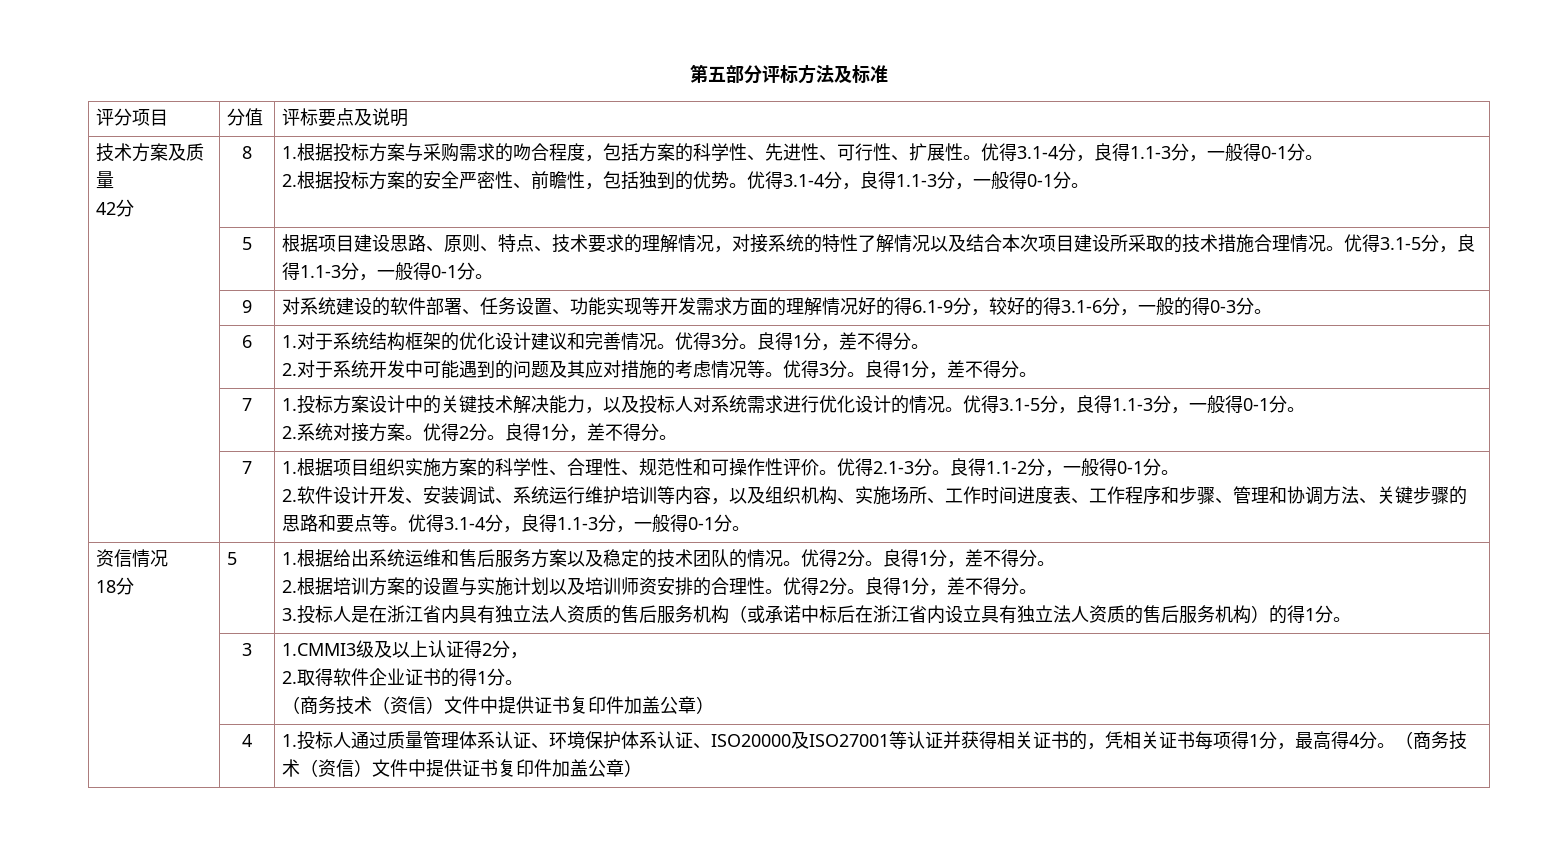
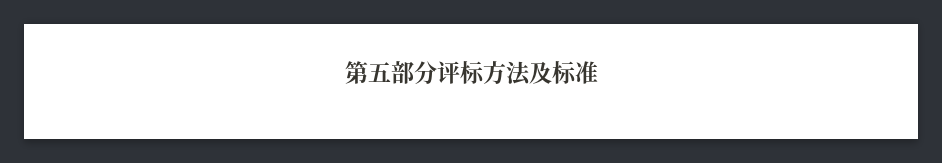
- 评分项目 | 分值 | 评标要点及说明
- 技术方案及质量
- 42分 | 8 | 1.根据投标方案与采购需求的吻合程度，包括方案的科学性、先进性、可行性、扩展性。优得3.1-4分，良得1.1-3分，一般得0-1分。
- 2.根据投标方案的安全严密性、前瞻性，包括独到的优势。优得3.1-4分，良得1.1-3分，一般得0-1分。
- | 5 | 根据项目建设思路、原则、特点、技术要求的理解情况，对接系统的特性了解情况以及结合本次项目建设所采取的技术措施合理情况。优得3.1-5分，良得1.1-3分，一般得0-1分。
- | 9 | 对系统建设的软件部署、任务设置、功能实现等开发需求方面的理解情况好的得6.1-9分，较好的得3.1-6分，一般的得0-3分。
- | 6 | 1.对于系统结构框架的优化设计建议和完善情况。优得3分。良得1分，差不得分。
- 2.对于系统开发中可能遇到的问题及其应对措施的考虑情况等。优得3分。良得1分，差不得分。
- | 7 | 1.投标方案设计中的关键技术解决能力，以及投标人对系统需求进行优化设计的情况。优得3.1-5分，良得1.1-3分，一般得0-1分。
- 2.系统对接方案。优得2分。良得1分，差不得分。
- | 7 | 1.根据项目组织实施方案的科学性、合理性、规范性和可操作性评价。优得2.1-3分。良得1.1-2分，一般得0-1分。
- 2.软件设计开发、安装调试、系统运行维护培训等内容，以及组织机构、实施场所、工作时间进度表、工作程序和步骤、管理和协调方法、关键步骤的思路和要点等。优得3.1-4分，良得1.1-3分，一般得0-1分。
- 资信情况
- 18分 | 5 | 1.根据给出系统运维和售后服务方案以及稳定的技术团队的情况。优得2分。良得1分，差不得分。
- 2.根据培训方案的设置与实施计划以及培训师资安排的合理性。优得2分。良得1分，差不得分。
- 3.投标人是在浙江省内具有独立法人资质的售后服务机构（或承诺中标后在浙江省内设立具有独立法人资质的售后服务机构）的得1分。
- | 3 | 1.CMMI3级及以上认证得2分，
- 2.取得软件企业证书的得1分。
- （商务技术（资信）文件中提供证书复印件加盖公章）
- | 4 | 1.投标人通过质量管理体系认证、环境保护体系认证、ISO20000及ISO27001等认证并获得相关证书的，凭相关证书每项得1分，最高得4分。（商务技术（资信）文件中提供证书复印件加盖公章）

